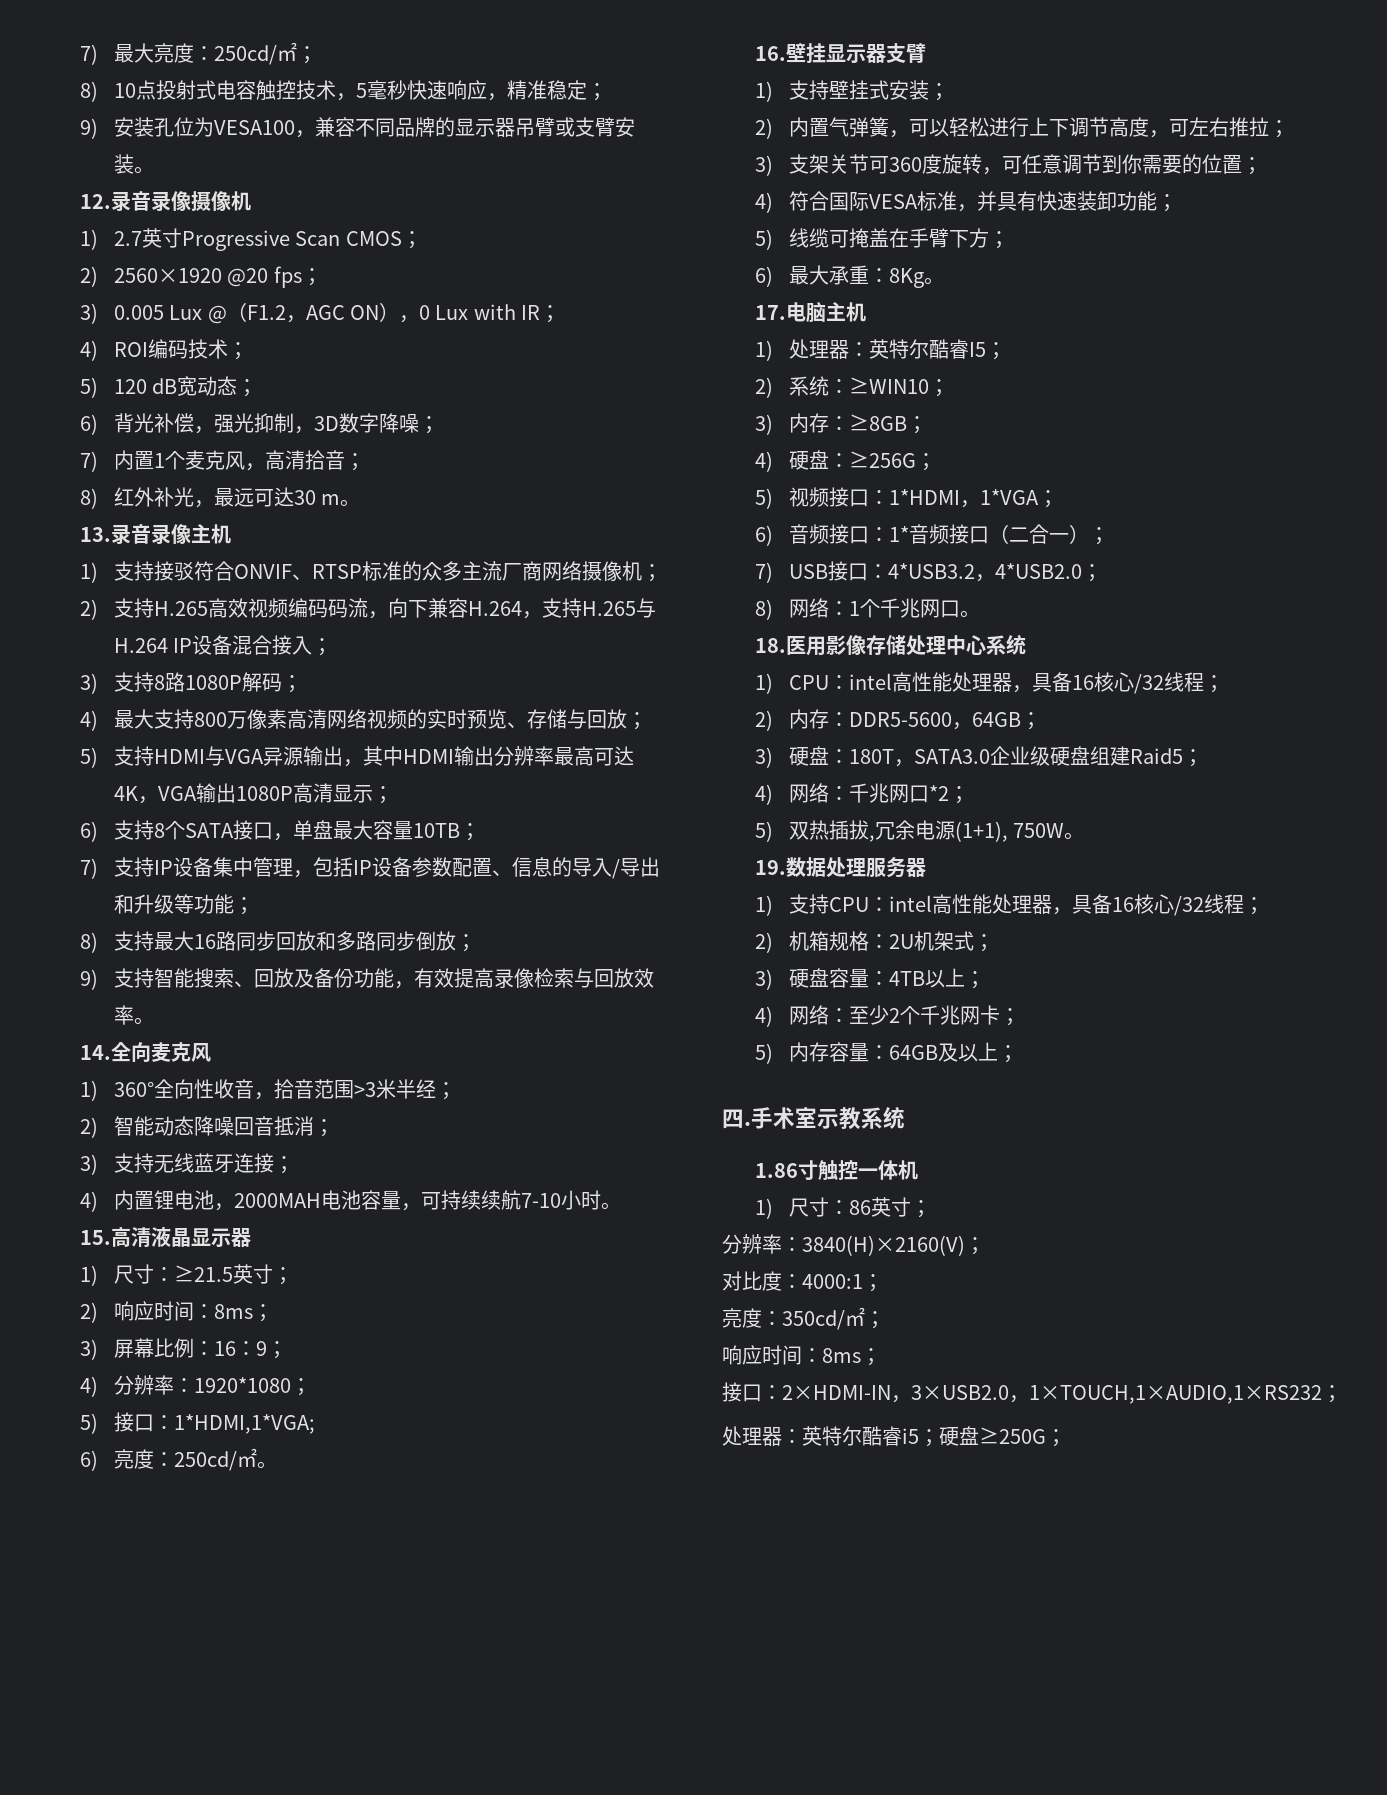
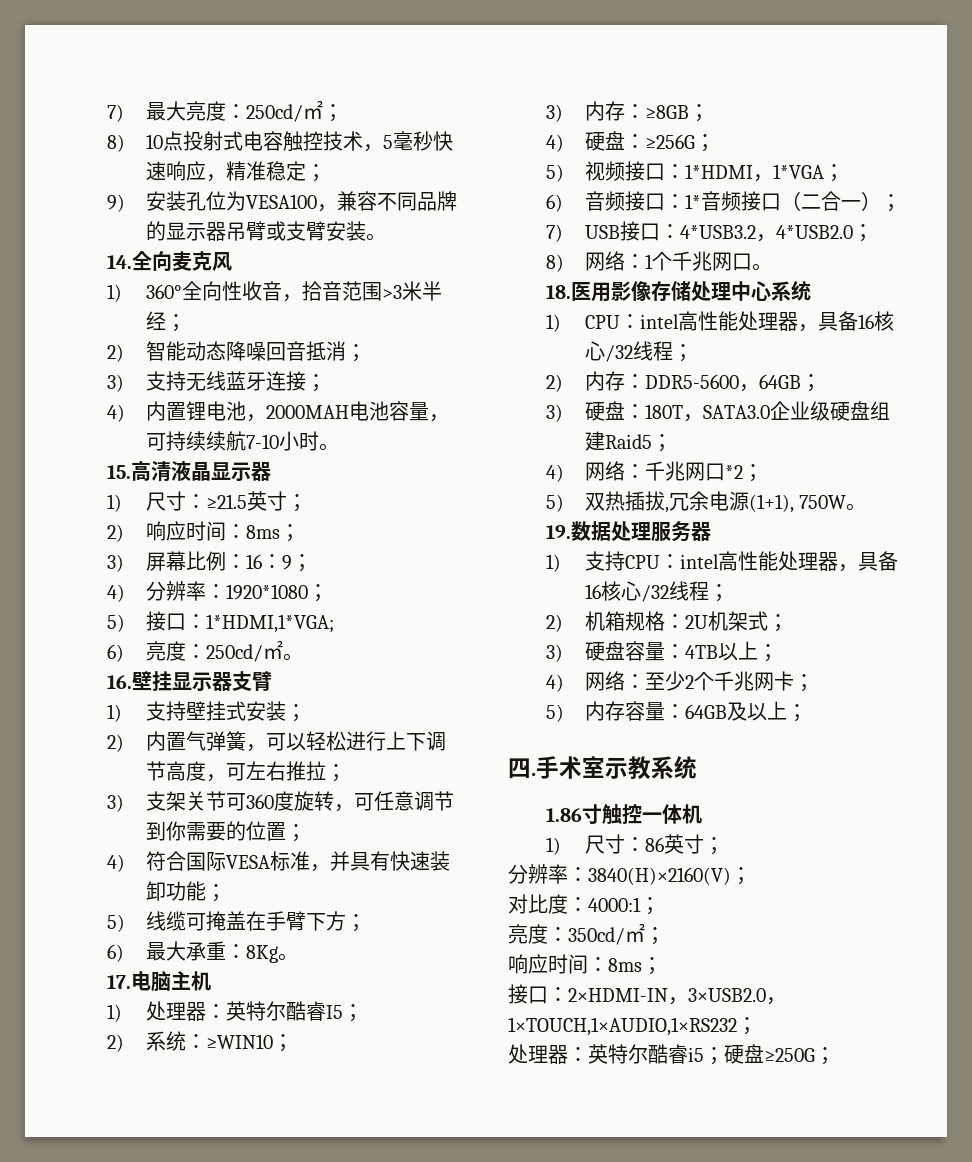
- 12.录音录像摄像机
- 1) 2.7英寸Progressive Scan CMOS；
- 2) 2560×1920 @20 fps；
- 3) 0.005 Lux @（F1.2，AGC ON），0 Lux with IR；
- 4) ROI编码技术；
- 5) 120 dB宽动态；
- 6)背光补偿，强光抑制，3D数字降噪；
- 7)内置1个麦克风，高清拾音；
- 8)红外补光，最远可达30 m。
- 13.录音录像主机
- 1)支持接驳符合ONVIF、RTSP标准的众多主流厂商网络摄像机；
- 2)支持H.265高效视频编码码流，向下兼容H.264，支持H.265与H.264 IP设备混合接入；
- 3)支持8路1080P解码；
- 4)最大支持800万像素高清网络视频的实时预览、存储与回放；
- 5)支持HDMI与VGA异源输出，其中HDMI输出分辨率最高可达4K，VGA输出1080P高清显示；
- 6)支持8个SATA接口，单盘最大容量10TB；
- 7)支持IP设备集中管理，包括IP设备参数配置、信息的导入/导出和升级等功能；
- 8)支持最大16路同步回放和多路同步倒放；
- 9)支持智能搜索、回放及备份功能，有效提高录像检索与回放效率。

